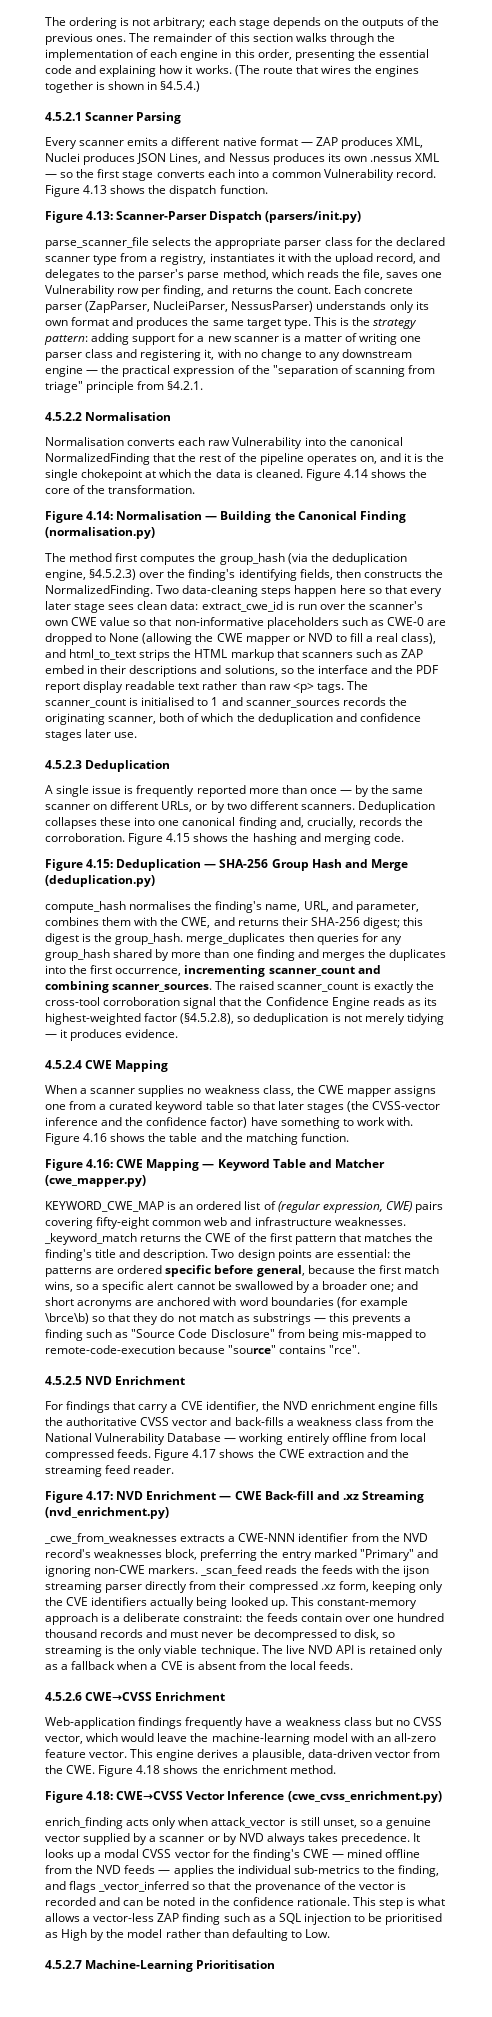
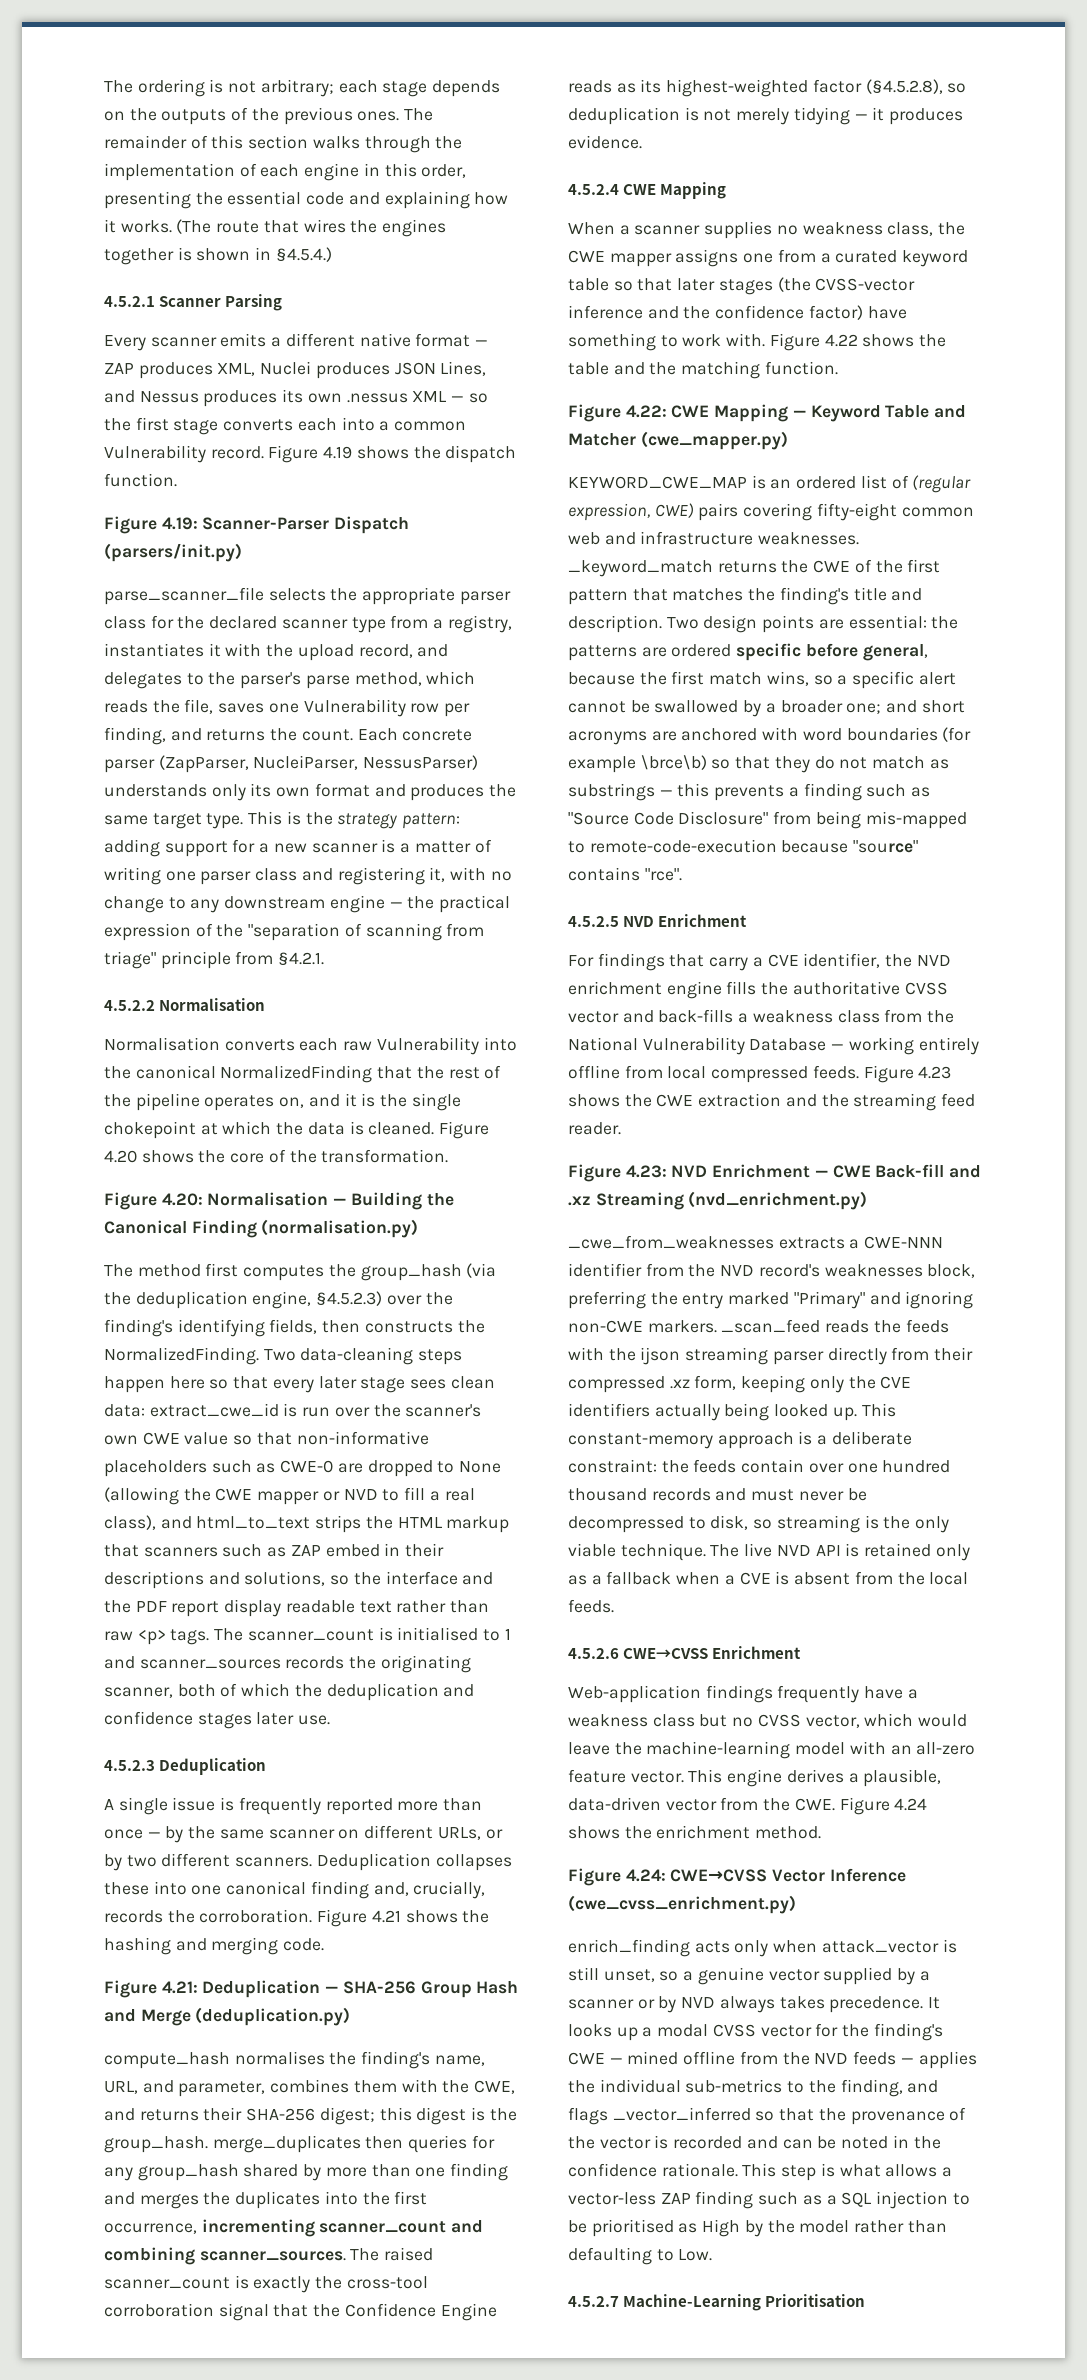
- Figure 4.13 shows the dispatch function.
+ Figure 4.19 shows the dispatch function.
- Figure 4.13: Scanner-Parser Dispatch (parsers/init.py)
+ Figure 4.19: Scanner-Parser Dispatch (parsers/init.py)
- Figure 4.14 shows the core of the transformation.
+ Figure 4.20 shows the core of the transformation.
- Figure 4.14: Normalisation — Building the Canonical Finding (normalisation.py)
+ Figure 4.20: Normalisation — Building the Canonical Finding (normalisation.py)
- Figure 4.15 shows the hashing and merging code.
+ Figure 4.21 shows the hashing and merging code.
- Figure 4.15: Deduplication — SHA-256 Group Hash and Merge (deduplication.py)
+ Figure 4.21: Deduplication — SHA-256 Group Hash and Merge (deduplication.py)
- Figure 4.16 shows the table and the matching function.
+ Figure 4.22 shows the table and the matching function.
- Figure 4.16: CWE Mapping — Keyword Table and Matcher (cwe_mapper.py)
+ Figure 4.22: CWE Mapping — Keyword Table and Matcher (cwe_mapper.py)
- Figure 4.17 shows the CWE extraction and the streaming feed reader.
+ Figure 4.23 shows the CWE extraction and the streaming feed reader.
- Figure 4.17: NVD Enrichment — CWE Back-fill and .xz Streaming (nvd_enrichment.py)
+ Figure 4.23: NVD Enrichment — CWE Back-fill and .xz Streaming (nvd_enrichment.py)
- This engine derives a plausible, data-driven vector from the CWE. Figure 4.18 shows the enrichment method.
+ This engine derives a plausible, data-driven vector from the CWE. Figure 4.24 shows the enrichment method.
- Figure 4.18: CWE→CVSS Vector Inference (cwe_cvss_enrichment.py)
+ Figure 4.24: CWE→CVSS Vector Inference (cwe_cvss_enrichment.py)

